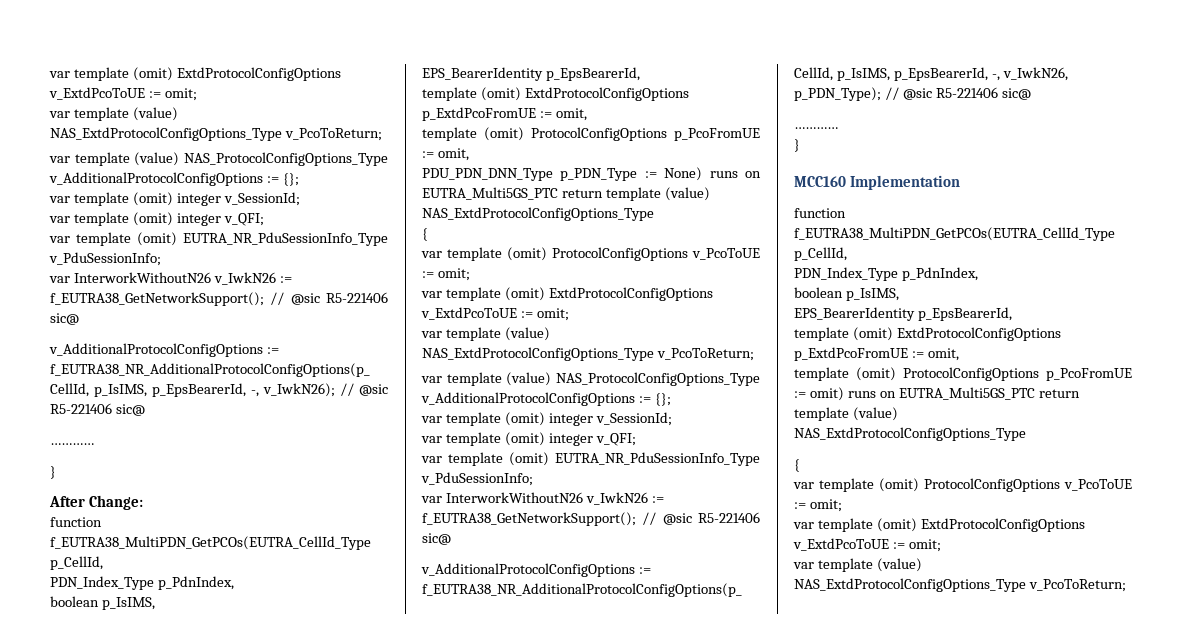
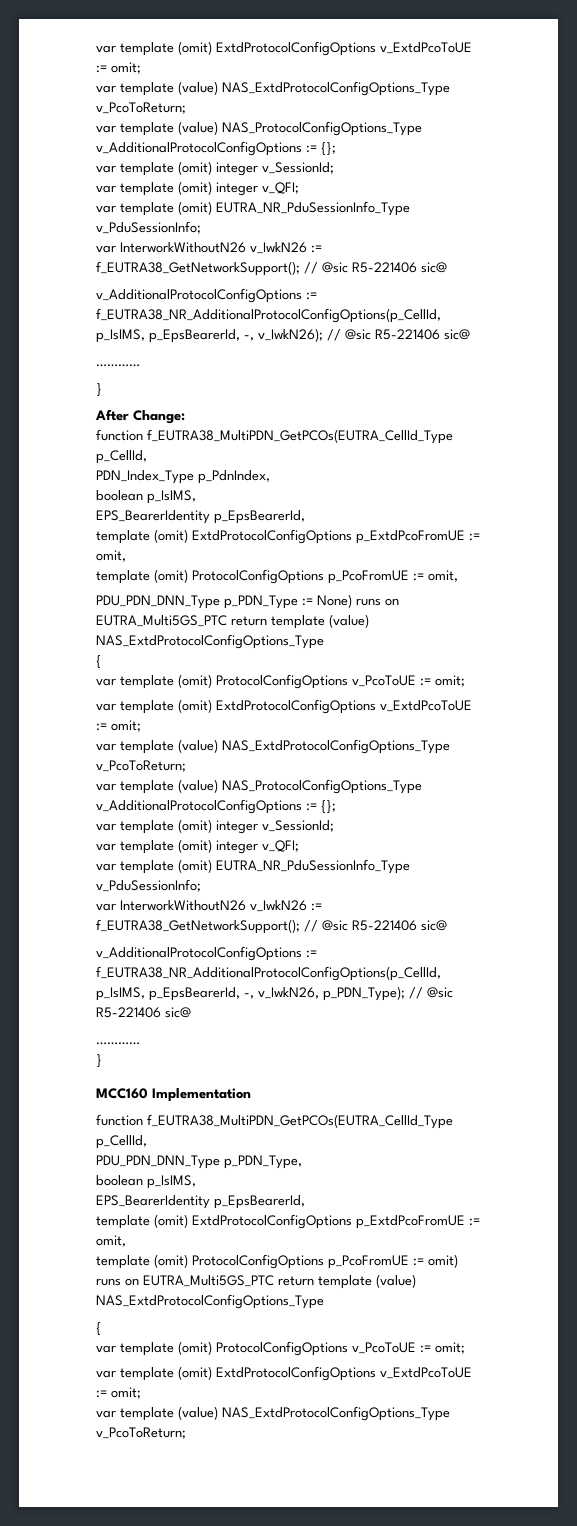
  MCC160 Implementation
  function f_EUTRA38_MultiPDN_GetPCOs(EUTRA_CellId_Type p_CellId,
- PDN_Index_Type p_PdnIndex,
+ PDU_PDN_DNN_Type p_PDN_Type,

